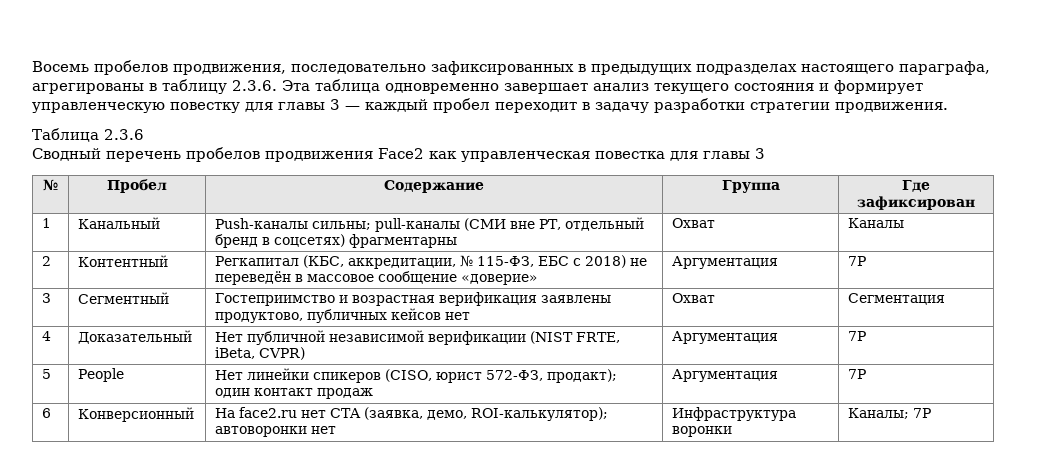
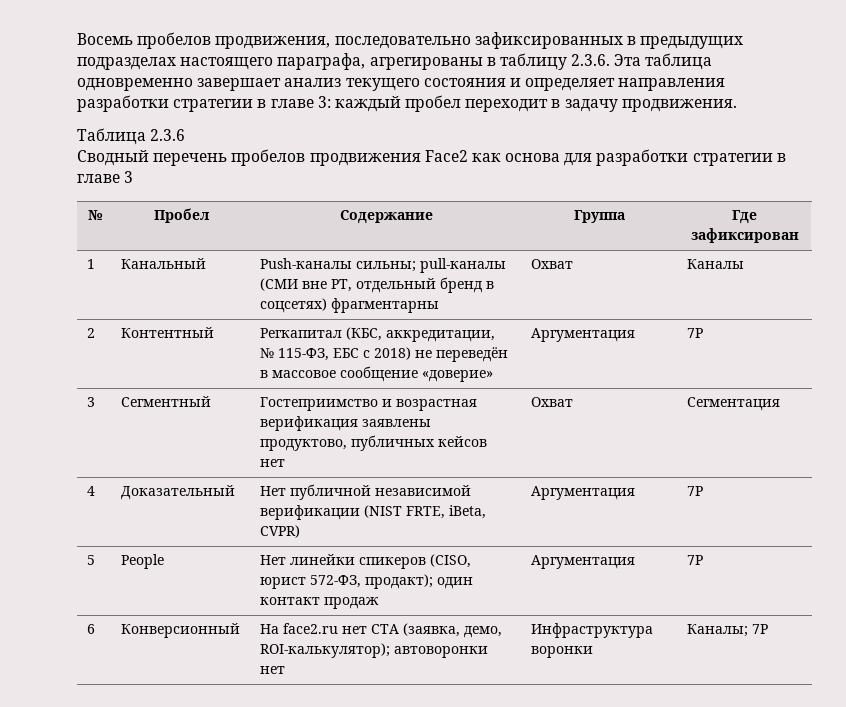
- Восемь пробелов продвижения, последовательно зафиксированных в предыдущих подразделах настоящего параграфа, агрегированы в таблицу 2.3.6. Эта таблица одновременно завершает анализ текущего состояния и формирует управленческую повестку для главы 3 — каждый пробел переходит в задачу разработки стратегии продвижения.
+ Восемь пробелов продвижения, последовательно зафиксированных в предыдущих подразделах настоящего параграфа, агрегированы в таблицу 2.3.6. Эта таблица одновременно завершает анализ текущего состояния и определяет направления разработки стратегии в главе 3: каждый пробел переходит в задачу продвижения.
- Сводный перечень пробелов продвижения Face2 как управленческая повестка для главы 3
+ Сводный перечень пробелов продвижения Face2 как основа для разработки стратегии в главе 3

